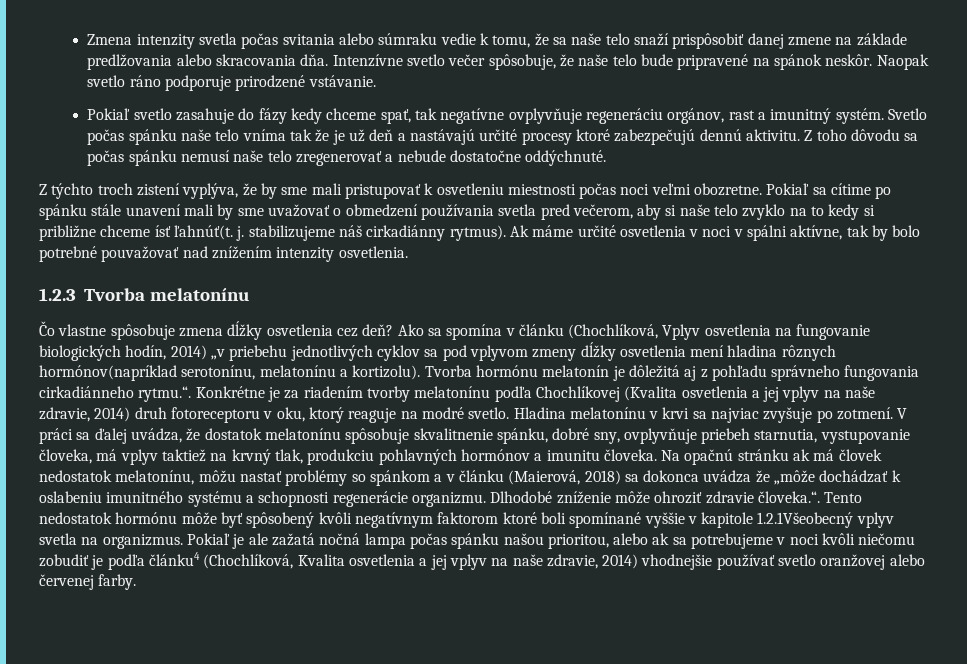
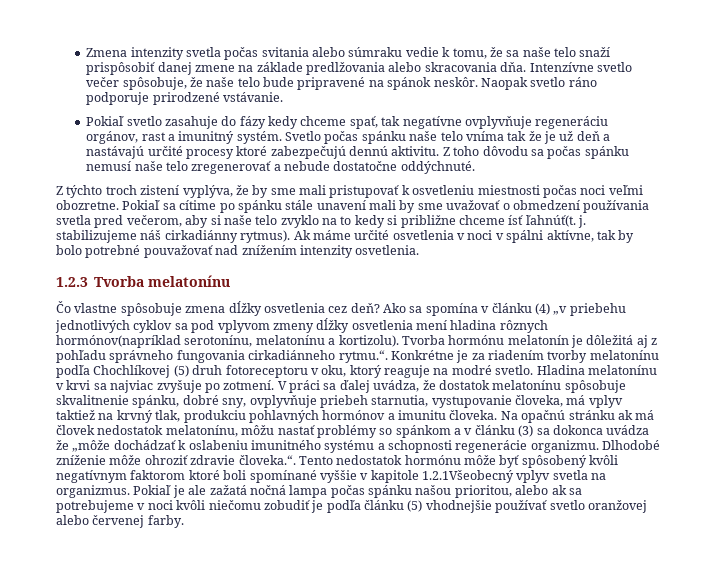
- Ako sa spomína v článku (Chochlíková, Vplyv osvetlenia na fungovanie biologických hodín, 2014) „v priebehu jednotlivých cyklov sa pod vplyvom zmeny dĺžky osvetlenia mení hladina rôznych hormónov(napríklad serotonínu, melatonínu a kortizolu).
+ Ako sa spomína v článku (4) „v priebehu jednotlivých cyklov sa pod vplyvom zmeny dĺžky osvetlenia mení hladina rôznych hormónov(napríklad serotonínu, melatonínu a kortizolu).
- Tvorba hormónu melatonín je dôležitá aj z pohľadu správneho fungovania cirkadiánneho rytmu.“. Konkrétne je za riadením tvorby melatonínu podľa Chochlíkovej (Kvalita osvetlenia a jej vplyv na naše zdravie, 2014) druh fotoreceptoru v oku, ktorý reaguje na modré svetlo.
+ Tvorba hormónu melatonín je dôležitá aj z pohľadu správneho fungovania cirkadiánneho rytmu.“. Konkrétne je za riadením tvorby melatonínu podľa Chochlíkovej (5) druh fotoreceptoru v oku, ktorý reaguje na modré svetlo.
- Na opačnú stránku ak má človek nedostatok melatonínu, môžu nastať problémy so spánkom a v článku (Maierová, 2018) sa dokonca uvádza že „môže dochádzať k oslabeniu imunitného systému a schopnosti regenerácie organizmu.
+ Na opačnú stránku ak má človek nedostatok melatonínu, môžu nastať problémy so spánkom a v článku (3) sa dokonca uvádza že „môže dochádzať k oslabeniu imunitného systému a schopnosti regenerácie organizmu.
- Pokiaľ je ale zažatá nočná lampa počas spánku našou prioritou, alebo ak sa potrebujeme v noci kvôli niečomu zobudiť je podľa článku4 (Chochlíková, Kvalita osvetlenia a jej vplyv na naše zdravie, 2014) vhodnejšie používať svetlo oranžovej alebo červenej farby.
+ Pokiaľ je ale zažatá nočná lampa počas spánku našou prioritou, alebo ak sa potrebujeme v noci kvôli niečomu zobudiť je podľa článku (5) vhodnejšie používať svetlo oranžovej alebo červenej farby.

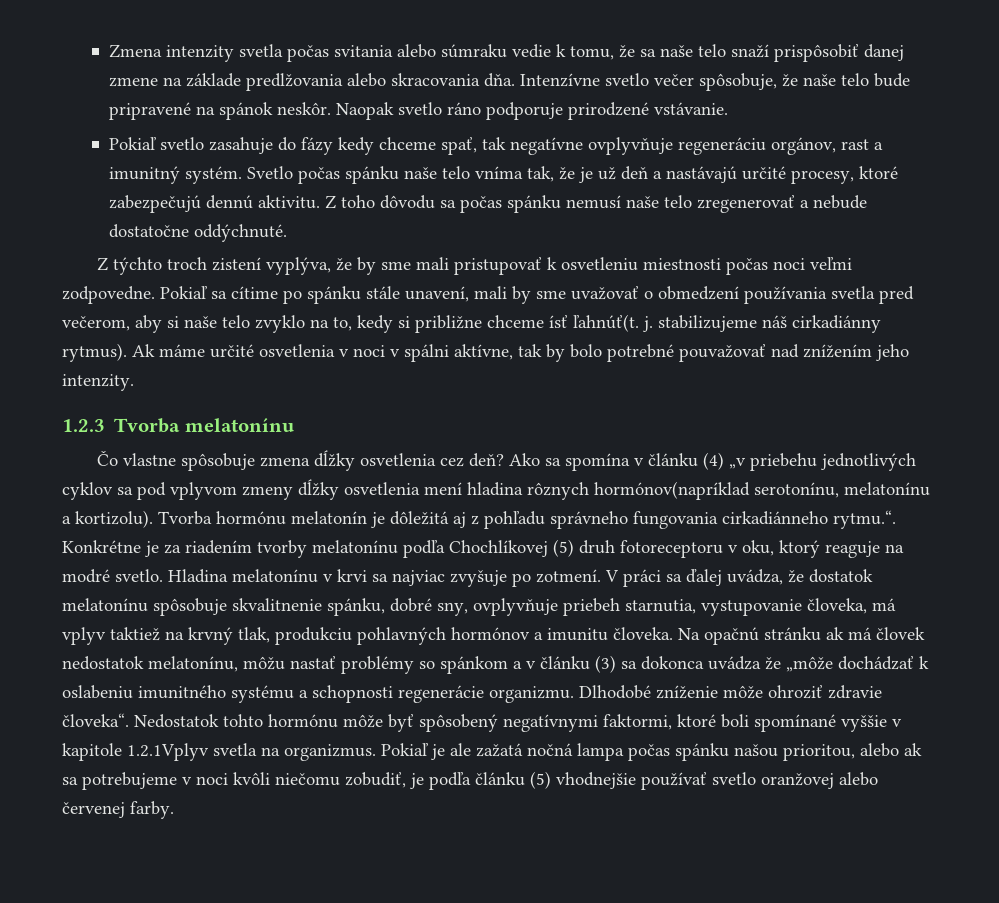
- Svetlo počas spánku naše telo vníma tak že je už deň a nastávajú určité procesy ktoré zabezpečujú dennú aktivitu.
+ Svetlo počas spánku naše telo vníma tak, že je už deň a nastávajú určité procesy, ktoré zabezpečujú dennú aktivitu.
- Z týchto troch zistení vyplýva, že by sme mali pristupovať k osvetleniu miestnosti počas noci veľmi obozretne.
+ Z týchto troch zistení vyplýva, že by sme mali pristupovať k osvetleniu miestnosti počas noci veľmi zodpovedne.
- Pokiaľ sa cítime po spánku stále unavení mali by sme uvažovať o obmedzení používania svetla pred večerom, aby si naše telo zvyklo na to kedy si približne chceme ísť ľahnúť(t. j. stabilizujeme náš cirkadiánny rytmus).
+ Pokiaľ sa cítime po spánku stále unavení, mali by sme uvažovať o obmedzení používania svetla pred večerom, aby si naše telo zvyklo na to, kedy si približne chceme ísť ľahnúť(t. j. stabilizujeme náš cirkadiánny rytmus).
- Ak máme určité osvetlenia v noci v spálni aktívne, tak by bolo potrebné pouvažovať nad znížením intenzity osvetlenia.
+ Ak máme určité osvetlenia v noci v spálni aktívne, tak by bolo potrebné pouvažovať nad znížením jeho intenzity.
- Dlhodobé zníženie môže ohroziť zdravie človeka.“. Tento nedostatok hormónu môže byť spôsobený kvôli negatívnym faktorom ktoré boli spomínané vyššie v kapitole 1.2.1Všeobecný vplyv svetla na organizmus.
+ Dlhodobé zníženie môže ohroziť zdravie človeka“. Nedostatok tohto hormónu môže byť spôsobený negatívnymi faktormi, ktoré boli spomínané vyššie v kapitole 1.2.1Vplyv svetla na organizmus.
- Pokiaľ je ale zažatá nočná lampa počas spánku našou prioritou, alebo ak sa potrebujeme v noci kvôli niečomu zobudiť je podľa článku (5) vhodnejšie používať svetlo oranžovej alebo červenej farby.
+ Pokiaľ je ale zažatá nočná lampa počas spánku našou prioritou, alebo ak sa potrebujeme v noci kvôli niečomu zobudiť, je podľa článku (5) vhodnejšie používať svetlo oranžovej alebo červenej farby.

